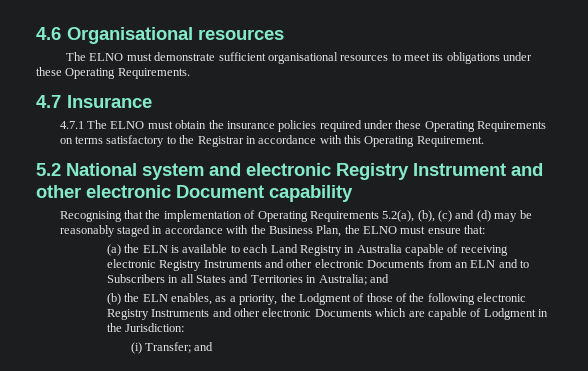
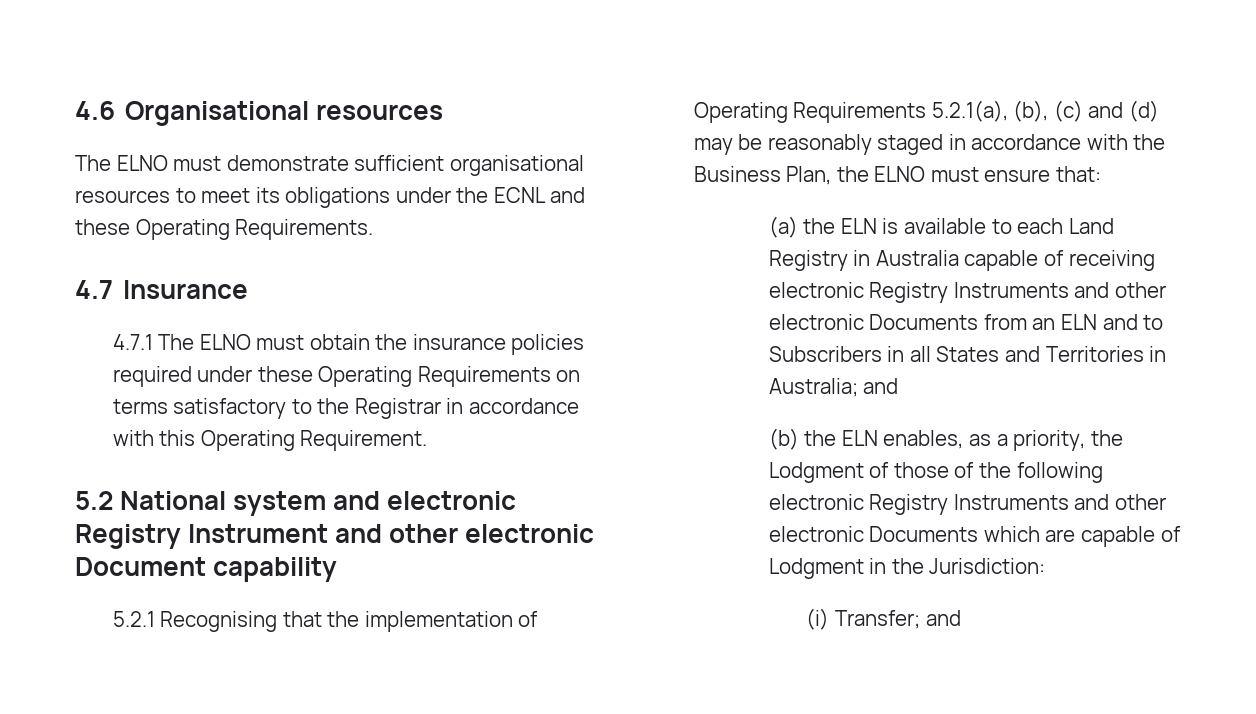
- The ELNO must demonstrate sufficient organisational resources to meet its obligations under these Operating Requirements.
+ The ELNO must demonstrate sufficient organisational resources to meet its obligations under the ECNL and these Operating Requirements.
- Recognising that the implementation of Operating Requirements 5.2(a), (b), (c) and (d) may be reasonably staged in accordance with the Business Plan, the ELNO must ensure that:
+ 5.2.1 Recognising that the implementation of Operating Requirements 5.2.1(a), (b), (c) and (d) may be reasonably staged in accordance with the Business Plan, the ELNO must ensure that:

